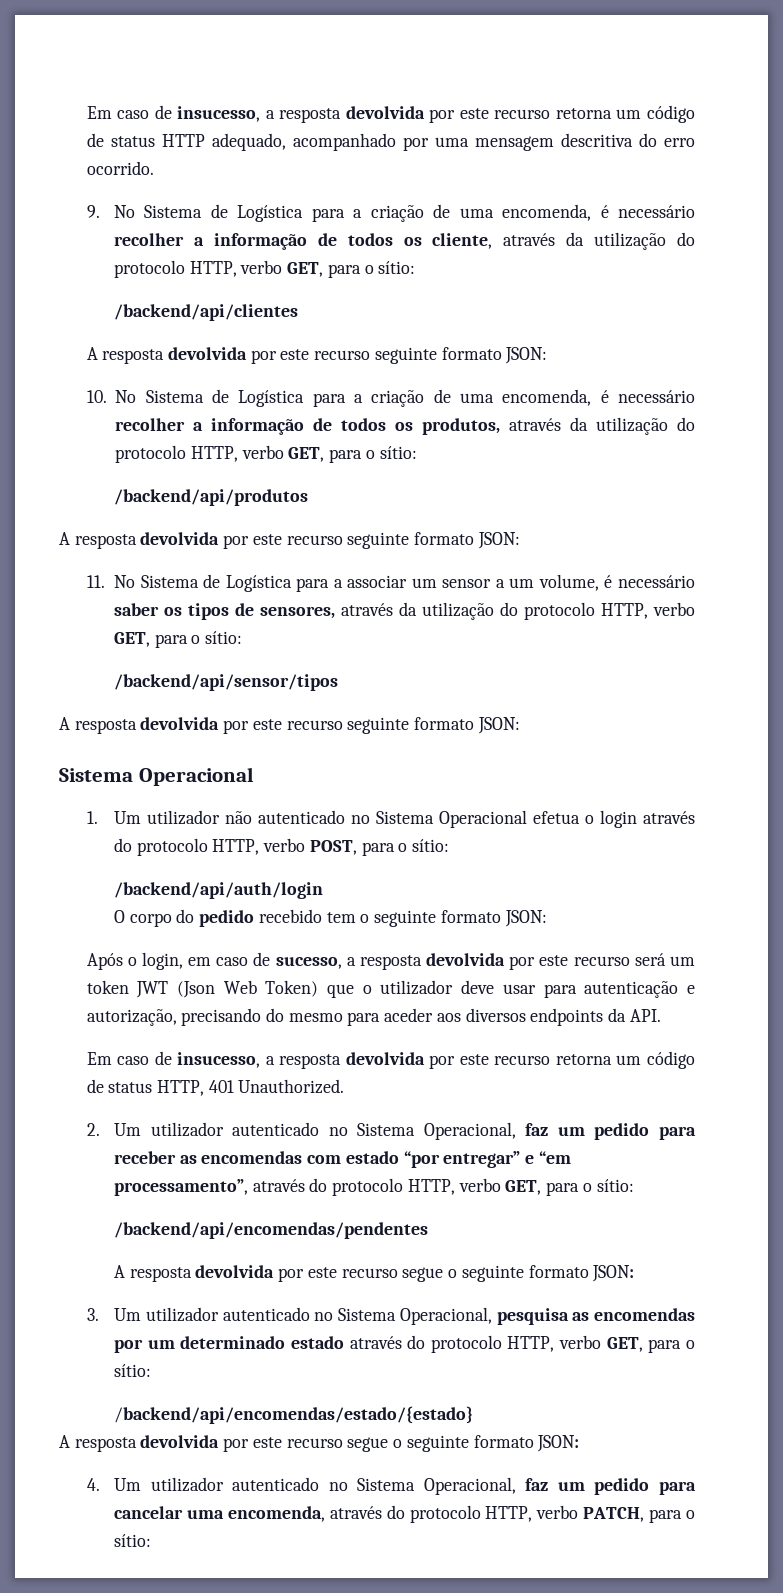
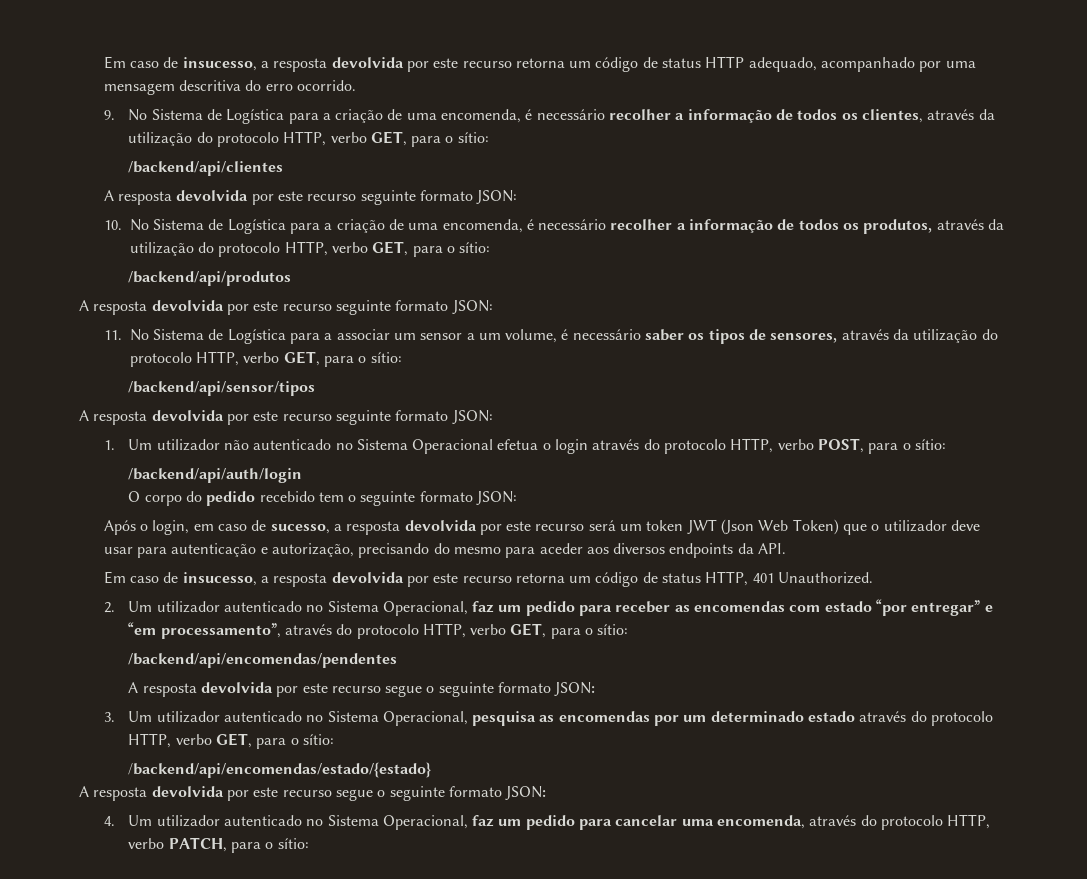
- 9. No Sistema de Logística para a criação de uma encomenda, é necessário recolher a informação de todos os cliente, através da utilização do protocolo HTTP, verbo GET, para o sítio:
+ 9. No Sistema de Logística para a criação de uma encomenda, é necessário recolher a informação de todos os clientes, através da utilização do protocolo HTTP, verbo GET, para o sítio:
  /backend/api/sensor/tipos
  A resposta devolvida por este recurso seguinte formato JSON:
- Sistema Operacional

